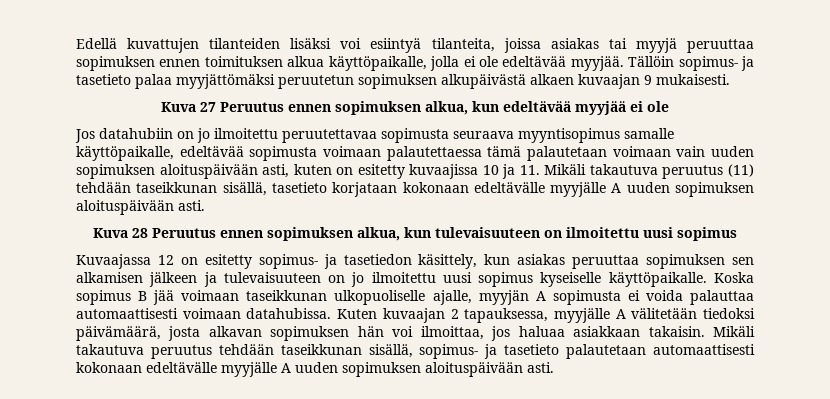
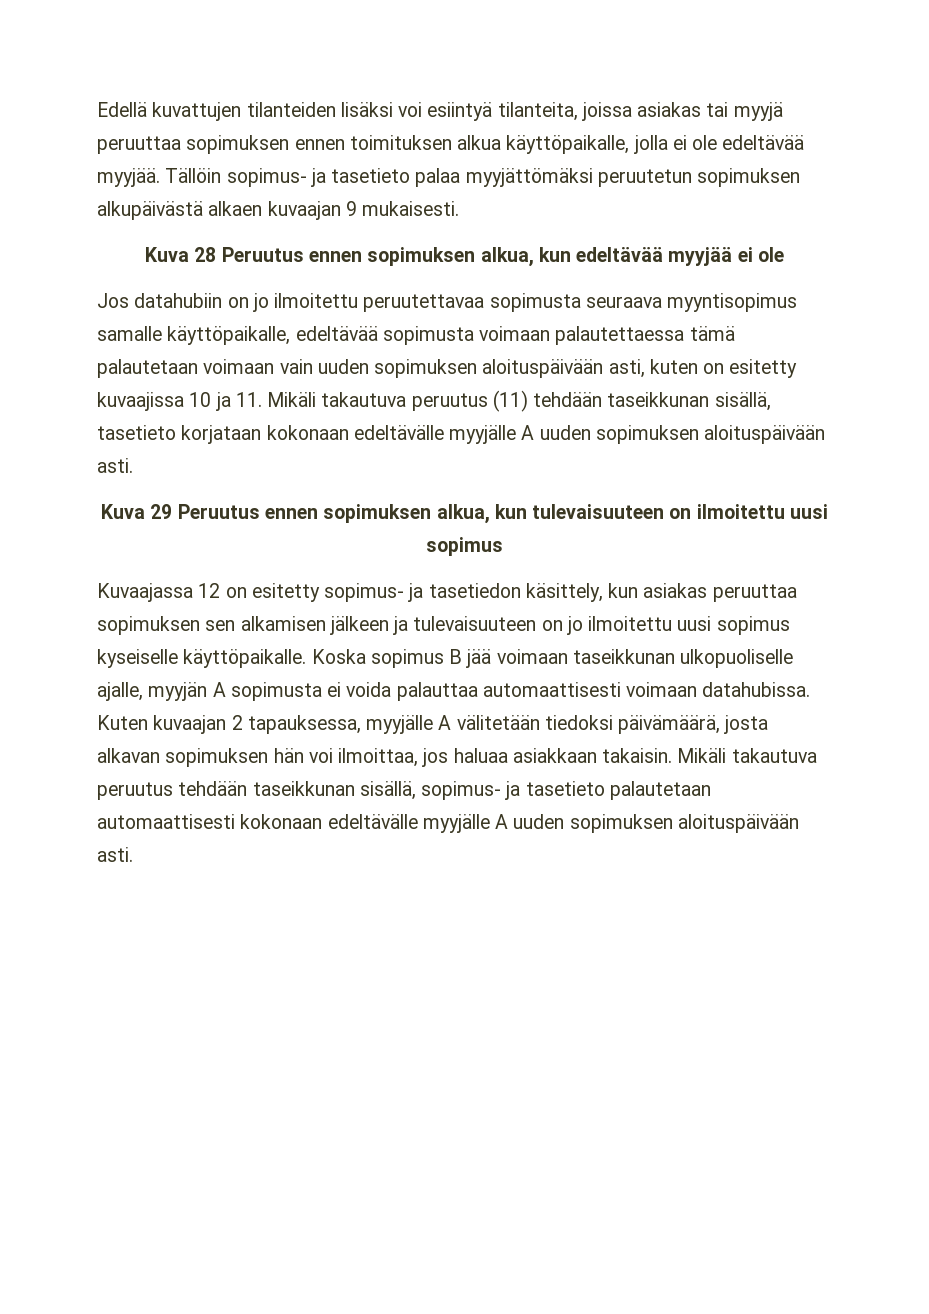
- Kuva 27 Peruutus ennen sopimuksen alkua, kun edeltävää myyjää ei ole
+ Kuva 28 Peruutus ennen sopimuksen alkua, kun edeltävää myyjää ei ole
- Kuva 28 Peruutus ennen sopimuksen alkua, kun tulevaisuuteen on ilmoitettu uusi sopimus
+ Kuva 29 Peruutus ennen sopimuksen alkua, kun tulevaisuuteen on ilmoitettu uusi sopimus

